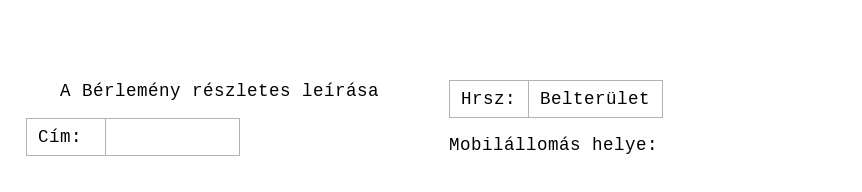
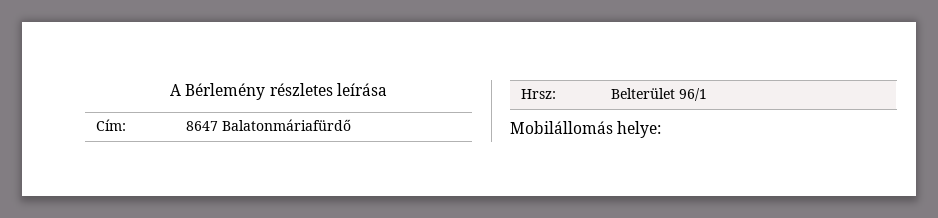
- Cím: |
+ Cím: | 8647 Balatonmáriafürdő
- Hrsz: | Belterület
+ Hrsz: | Belterület 96/1

